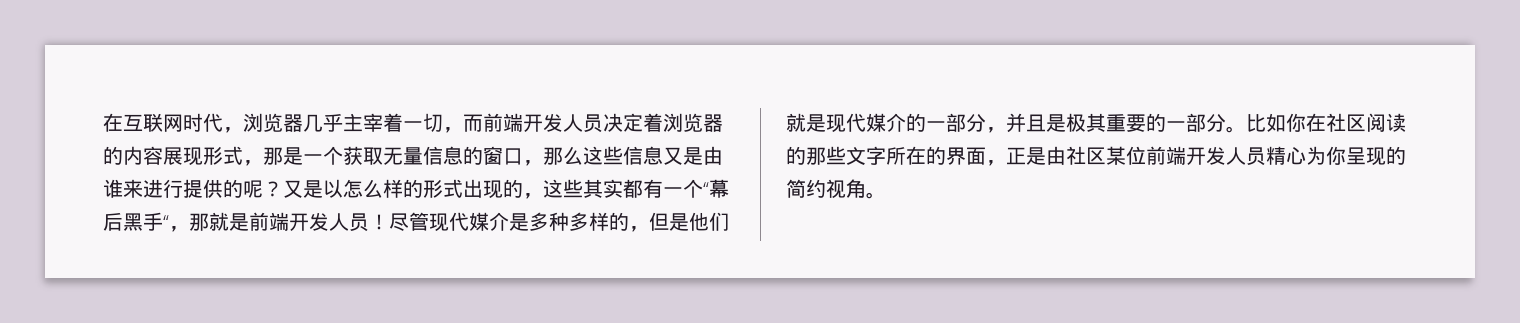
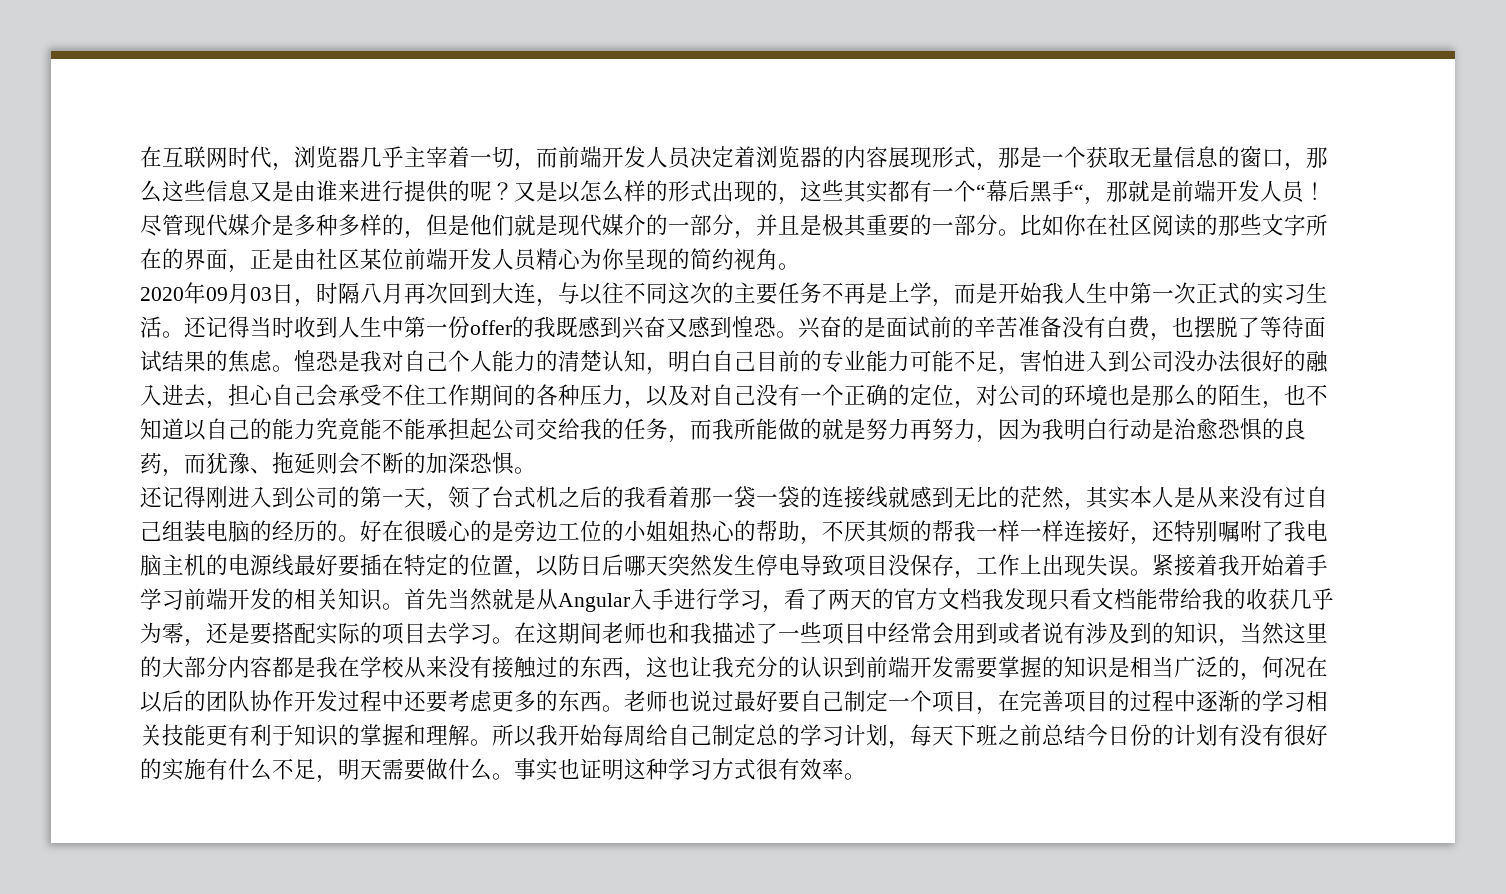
+ 2020年09月03日，时隔八月再次回到大连，与以往不同这次的主要任务不再是上学，而是开始我人生中第一次正式的实习生活。还记得当时收到人生中第一份offer的我既感到兴奋又感到惶恐。兴奋的是面试前的辛苦准备没有白费，也摆脱了等待面试结果的焦虑。惶恐是我对自己个人能力的清楚认知，明白自己目前的专业能力可能不足，害怕进入到公司没办法很好的融入进去，担心自己会承受不住工作期间的各种压力，以及对自己没有一个正确的定位，对公司的环境也是那么的陌生，也不知道以自己的能力究竟能不能承担起公司交给我的任务，而我所能做的就是努力再努力，因为我明白行动是治愈恐惧的良药，而犹豫、拖延则会不断的加深恐惧。
+ 还记得刚进入到公司的第一天，领了台式机之后的我看着那一袋一袋的连接线就感到无比的茫然，其实本人是从来没有过自己组装电脑的经历的。好在很暖心的是旁边工位的小姐姐热心的帮助，不厌其烦的帮我一样一样连接好，还特别嘱咐了我电脑主机的电源线最好要插在特定的位置，以防日后哪天突然发生停电导致项目没保存，工作上出现失误。紧接着我开始着手学习前端开发的相关知识。首先当然就是从Angular入手进行学习，看了两天的官方文档我发现只看文档能带给我的收获几乎为零，还是要搭配实际的项目去学习。在这期间老师也和我描述了一些项目中经常会用到或者说有涉及到的知识，当然这里的大部分内容都是我在学校从来没有接触过的东西，这也让我充分的认识到前端开发需要掌握的知识是相当广泛的，何况在以后的团队协作开发过程中还要考虑更多的东西。老师也说过最好要自己制定一个项目，在完善项目的过程中逐渐的学习相关技能更有利于知识的掌握和理解。所以我开始每周给自己制定总的学习计划，每天下班之前总结今日份的计划有没有很好的实施有什么不足，明天需要做什么。事实也证明这种学习方式很有效率。

